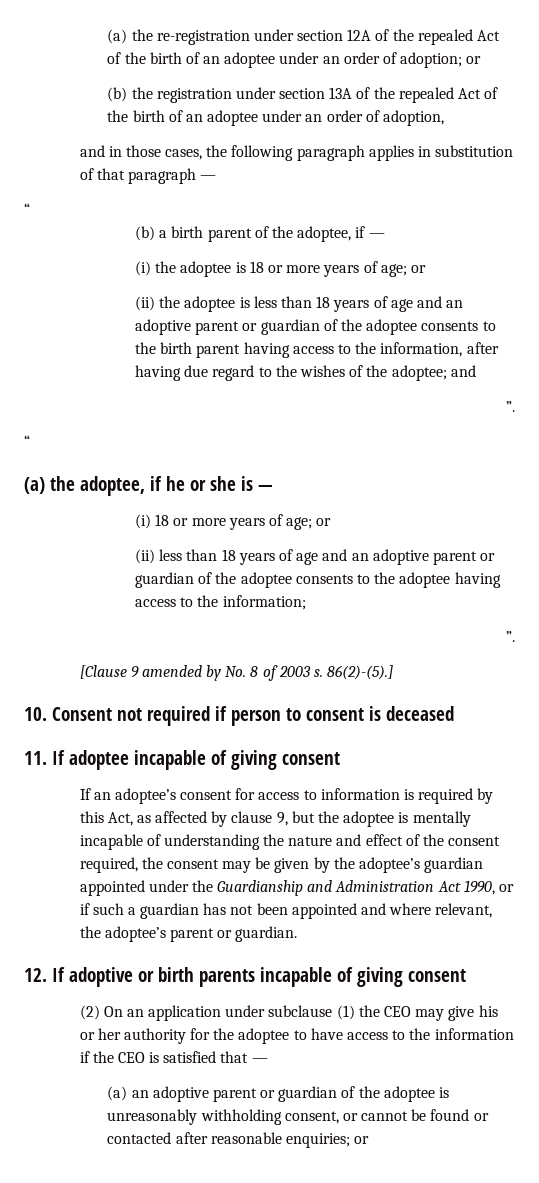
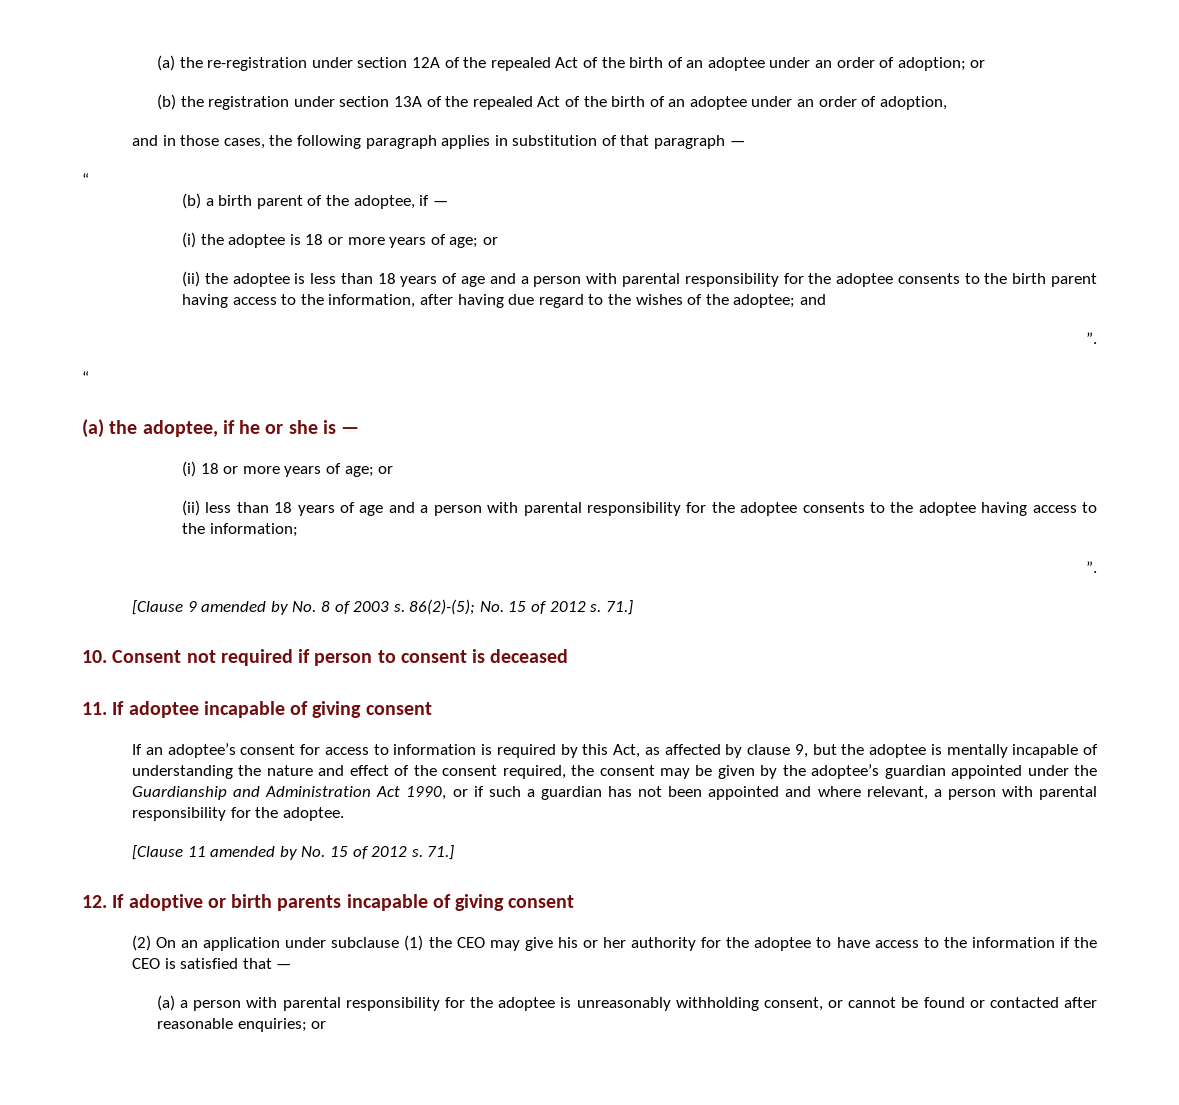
- (ii) the adoptee is less than 18 years of age and an adoptive parent or guardian of the adoptee consents to the birth parent having access to the information, after having due regard to the wishes of the adoptee; and
+ (ii) the adoptee is less than 18 years of age and a person with parental responsibility for the adoptee consents to the birth parent having access to the information, after having due regard to the wishes of the adoptee; and
- (ii) less than 18 years of age and an adoptive parent or guardian of the adoptee consents to the adoptee having access to the information;
+ (ii) less than 18 years of age and a person with parental responsibility for the adoptee consents to the adoptee having access to the information;
- 86(2)-(5).]
+ 86(2)-(5); No. 15 of 2012 s. 71.]
- If an adoptee’s consent for access to information is required by this Act, as affected by clause 9, but the adoptee is mentally incapable of understanding the nature and effect of the consent required, the consent may be given by the adoptee’s guardian appointed under the Guardianship and Administration Act 1990, or if such a guardian has not been appointed and where relevant, the adoptee’s parent or guardian.
+ If an adoptee’s consent for access to information is required by this Act, as affected by clause 9, but the adoptee is mentally incapable of understanding the nature and effect of the consent required, the consent may be given by the adoptee’s guardian appointed under the Guardianship and Administration Act 1990, or if such a guardian has not been appointed and where relevant, a person with parental responsibility for the adoptee.
+ [Clause 11 amended by No. 15 of 2012 s. 71.]
- (a) an adoptive parent or guardian of the adoptee is unreasonably withholding consent, or cannot be found or contacted after reasonable enquiries; or
+ (a) a person with parental responsibility for the adoptee is unreasonably withholding consent, or cannot be found or contacted after reasonable enquiries; or

